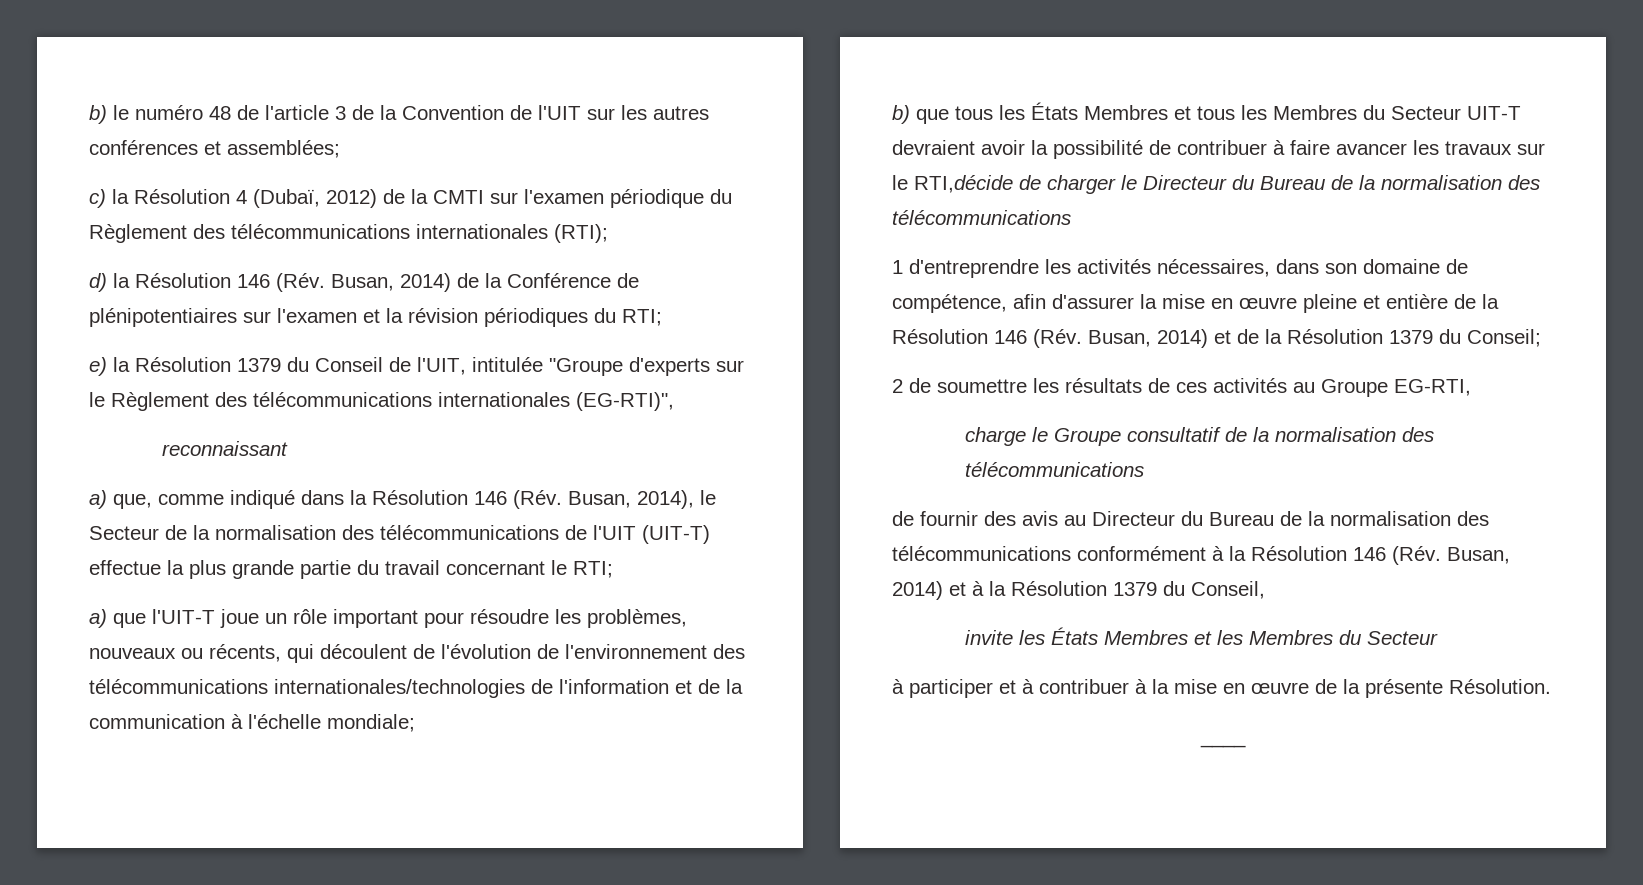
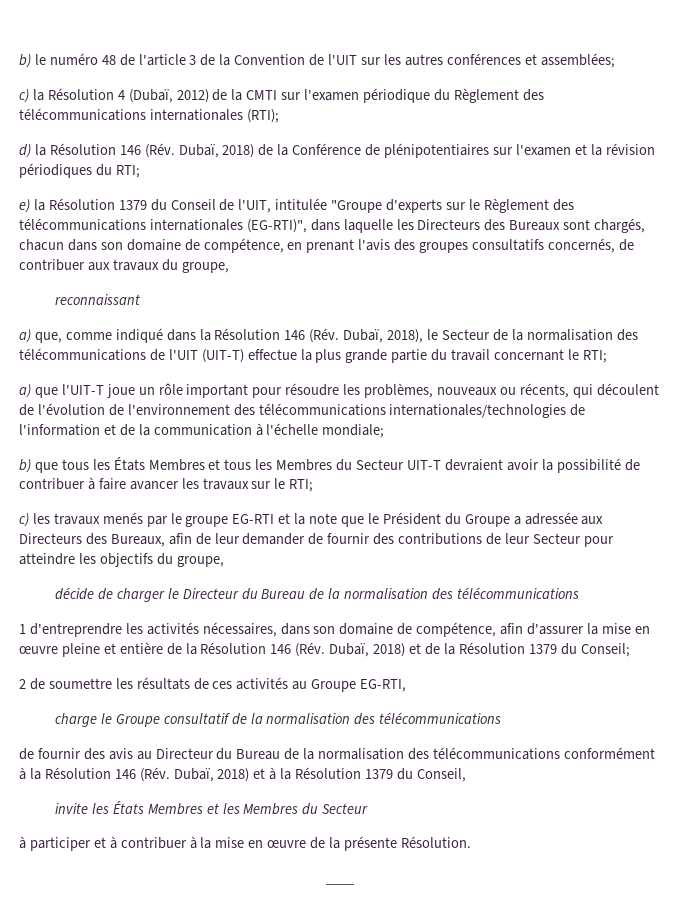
- d) la Résolution 146 (Rév. Busan, 2014) de la Conférence de plénipotentiaires sur l'examen et la révision périodiques du RTI;
+ d) la Résolution 146 (Rév. Dubaï, 2018) de la Conférence de plénipotentiaires sur l'examen et la révision périodiques du RTI;
- e) la Résolution 1379 du Conseil de l'UIT, intitulée "Groupe d'experts sur le Règlement des télécommunications internationales (EG-RTI)",
+ e) la Résolution 1379 du Conseil de l'UIT, intitulée "Groupe d'experts sur le Règlement des télécommunications internationales (EG-RTI)", dans laquelle les Directeurs des Bureaux sont chargés, chacun dans son domaine de compétence, en prenant l'avis des groupes consultatifs concernés, de contribuer aux travaux du groupe,
- a) que, comme indiqué dans la Résolution 146 (Rév. Busan, 2014), le Secteur de la normalisation des télécommunications de l'UIT (UIT-T) effectue la plus grande partie du travail concernant le RTI;
+ a) que, comme indiqué dans la Résolution 146 (Rév. Dubaï, 2018), le Secteur de la normalisation des télécommunications de l'UIT (UIT-T) effectue la plus grande partie du travail concernant le RTI;
- b) que tous les États Membres et tous les Membres du Secteur UIT-T devraient avoir la possibilité de contribuer à faire avancer les travaux sur le RTI,décide de charger le Directeur du Bureau de la normalisation des télécommunications
+ b) que tous les États Membres et tous les Membres du Secteur UIT-T devraient avoir la possibilité de contribuer à faire avancer les travaux sur le RTI;
+ c) les travaux menés par le groupe EG-RTI et la note que le Président du Groupe a adressée aux Directeurs des Bureaux, afin de leur demander de fournir des contributions de leur Secteur pour atteindre les objectifs du groupe,
+ décide de charger le Directeur du Bureau de la normalisation des télécommunications
- 1 d'entreprendre les activités nécessaires, dans son domaine de compétence, afin d'assurer la mise en œuvre pleine et entière de la Résolution 146 (Rév. Busan, 2014) et de la Résolution 1379 du Conseil;
+ 1 d'entreprendre les activités nécessaires, dans son domaine de compétence, afin d'assurer la mise en œuvre pleine et entière de la Résolution 146 (Rév. Dubaï, 2018) et de la Résolution 1379 du Conseil;
- de fournir des avis au Directeur du Bureau de la normalisation des télécommunications conformément à la Résolution 146 (Rév. Busan, 2014) et à la Résolution 1379 du Conseil,
+ de fournir des avis au Directeur du Bureau de la normalisation des télécommunications conformément à la Résolution 146 (Rév. Dubaï, 2018) et à la Résolution 1379 du Conseil,

